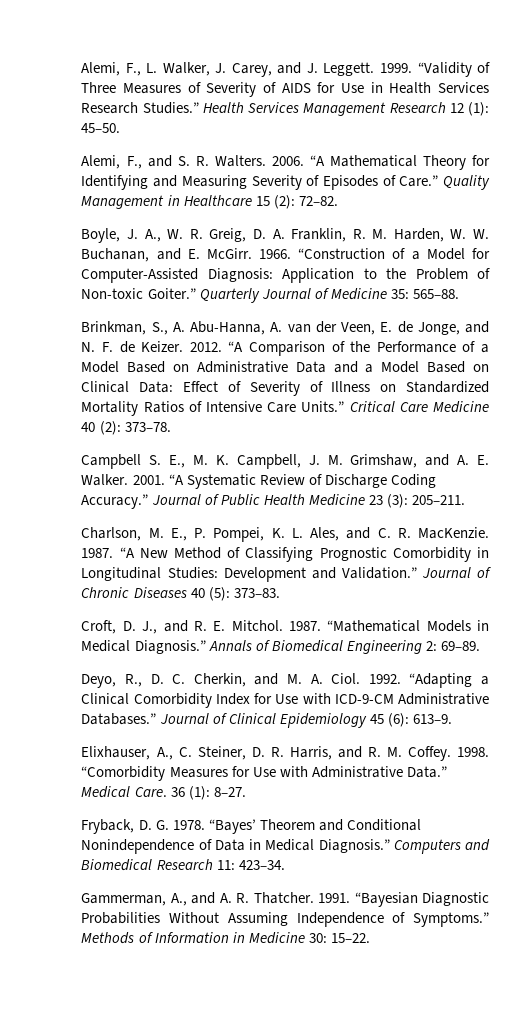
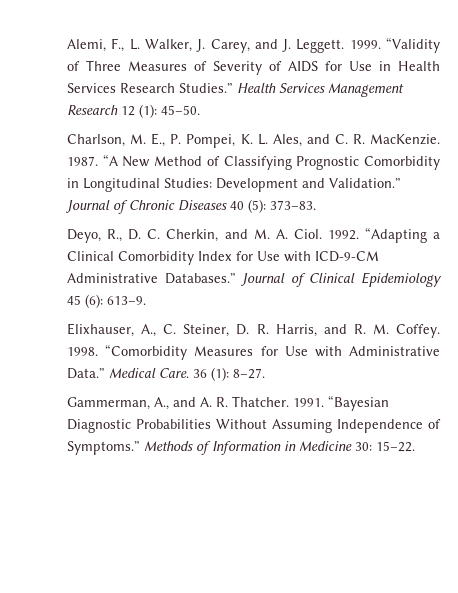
- Alemi, F., and S. R. Walters. 2006. “A Mathematical Theory for Identifying and Measuring Severity of Episodes of Care.” Quality Management in Healthcare 15 (2): 72–82.
- Boyle, J. A., W. R. Greig, D. A. Franklin, R. M. Harden, W. W. Buchanan, and E. McGirr. 1966. “Construction of a Model for Computer-Assisted Diagnosis: Application to the Problem of Non-toxic Goiter.” Quarterly Journal of Medicine 35: 565–88.
- Brinkman, S., A. Abu-Hanna, A. van der Veen, E. de Jonge, and N. F. de Keizer. 2012. “A Comparison of the Performance of a Model Based on Administrative Data and a Model Based on Clinical Data: Effect of Severity of Illness on Standardized Mortality Ratios of Intensive Care Units.” Critical Care Medicine 40 (2): 373–78.
- Campbell S. E., M. K. Campbell, J. M. Grimshaw, and A. E. Walker. 2001. “A Systematic Review of Discharge Coding Accuracy.” Journal of Public Health Medicine 23 (3): 205–211.
- Croft, D. J., and R. E. Mitchol. 1987. “Mathematical Models in Medical Diagnosis.” Annals of Biomedical Engineering 2: 69–89.
- Fryback, D. G. 1978. “Bayes’ Theorem and Conditional Nonindependence of Data in Medical Diagnosis.” Computers and Biomedical Research 11: 423–34.

